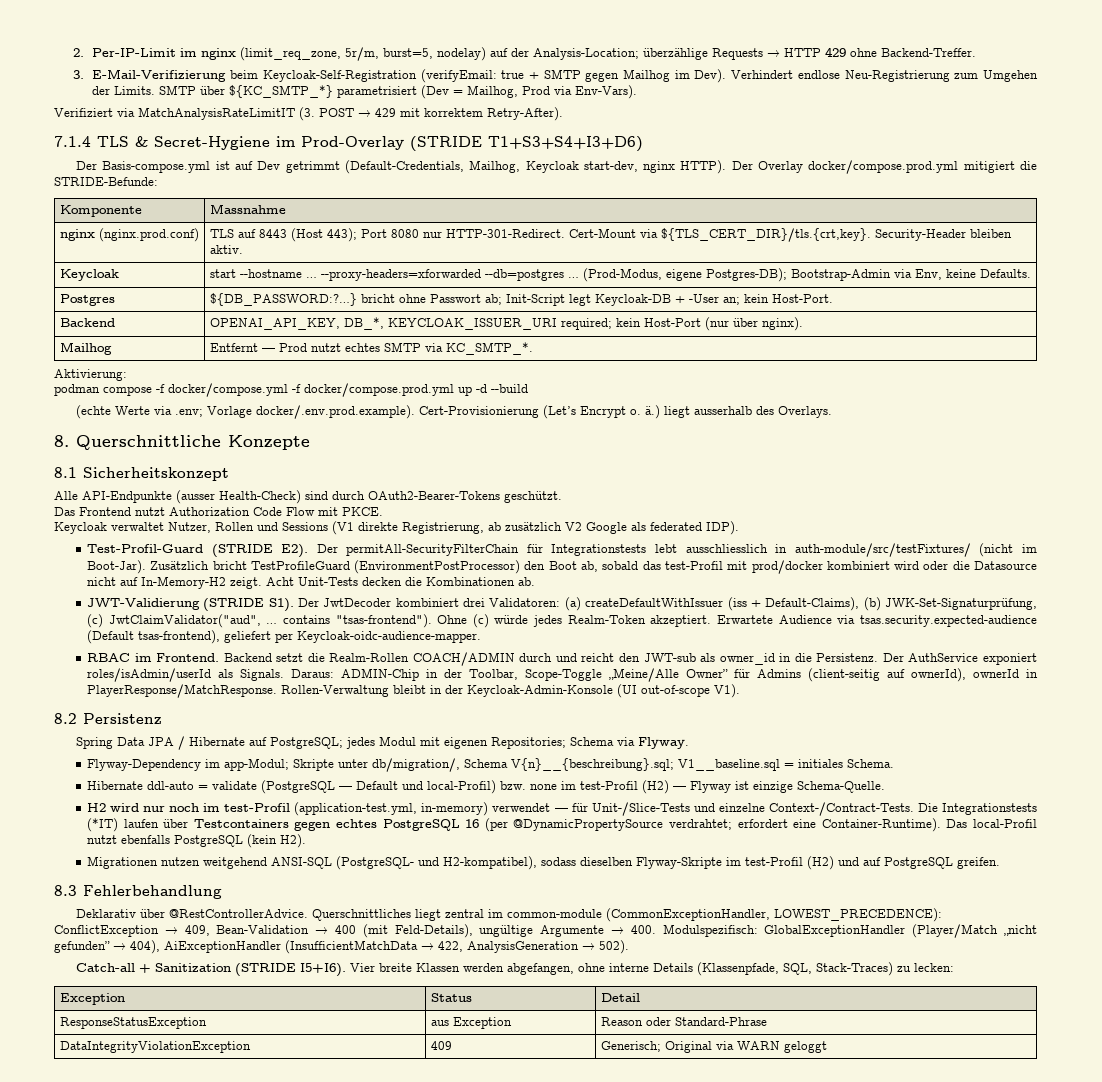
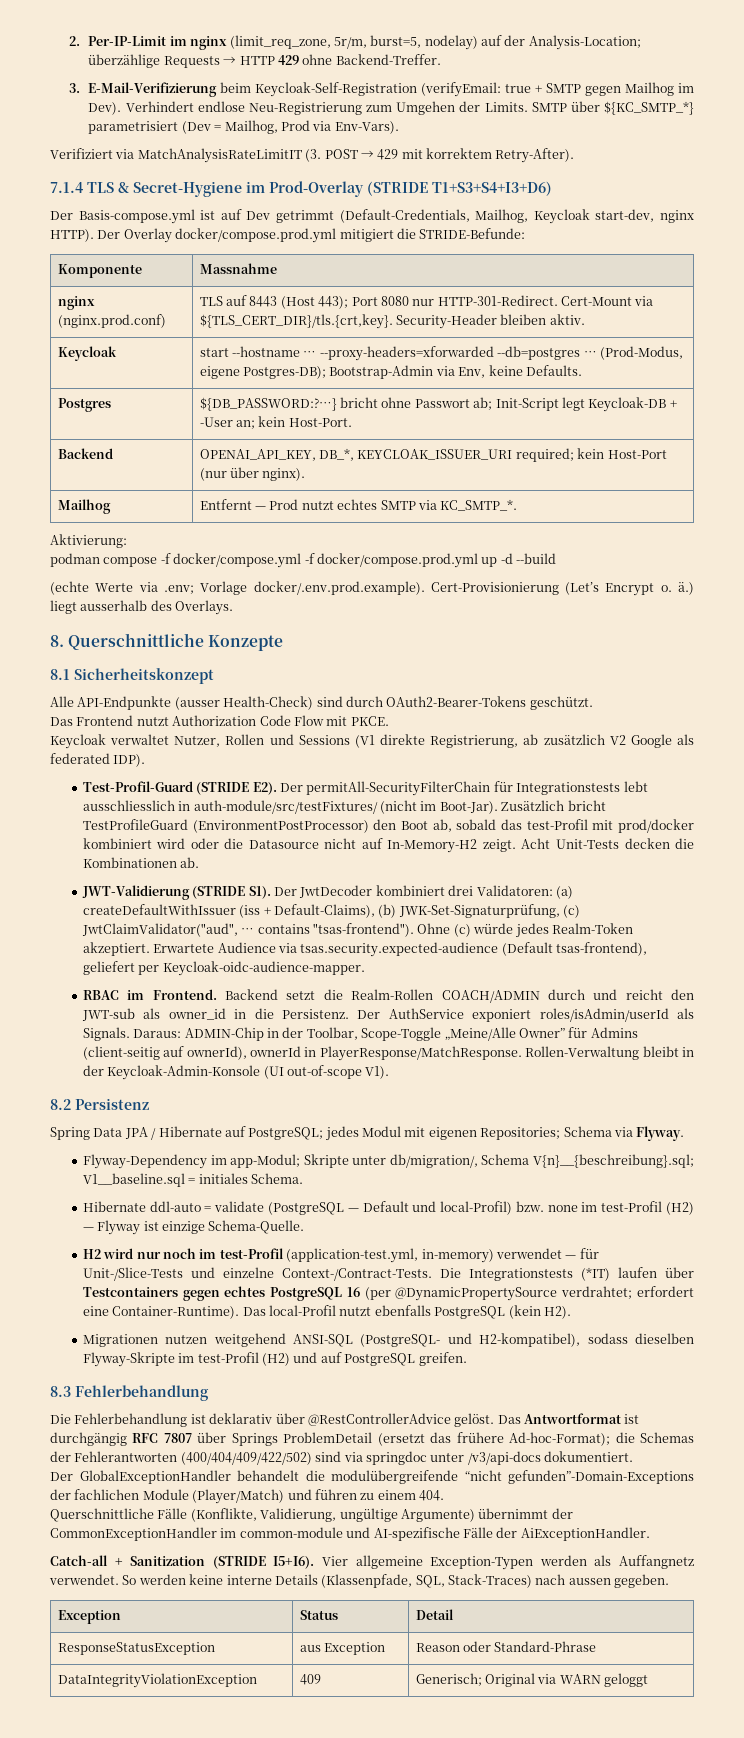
- Deklarativ über @RestControllerAdvice. Querschnittliches liegt zentral im common-module (CommonExceptionHandler, LOWEST_PRECEDENCE): ConflictException → 409, Bean-Validation → 400 (mit Feld-Details), ungültige Argumente → 400. Modulspezifisch: GlobalExceptionHandler (Player/Match „nicht gefunden” → 404), AiExceptionHandler (InsufficientMatchData → 422, AnalysisGeneration → 502).
+ Die Fehlerbehandlung ist deklarativ über @RestControllerAdvice gelöst. Das Antwortformat ist durchgängig RFC 7807 über Springs ProblemDetail (ersetzt das frühere Ad-hoc-Format); die Schemas der Fehlerantworten (400/404/409/422/502) sind via springdoc unter /v3/api-docs dokumentiert.
+ Der GlobalExceptionHandler behandelt die modulübergreifende “nicht gefunden”-Domain-Exceptions der fachlichen Module (Player/Match) und führen zu einem 404.
+ Querschnittliche Fälle (Konflikte, Validierung, ungültige Argumente) übernimmt der CommonExceptionHandler im common-module und AI-spezifische Fälle der AiExceptionHandler.
- Vier breite Klassen werden abgefangen, ohne interne Details (Klassenpfade, SQL, Stack-Traces) zu lecken:
+ Vier allgemeine Exception-Typen werden als Auffangnetz verwendet. So werden keine interne Details (Klassenpfade, SQL, Stack-Traces) nach aussen gegeben.

